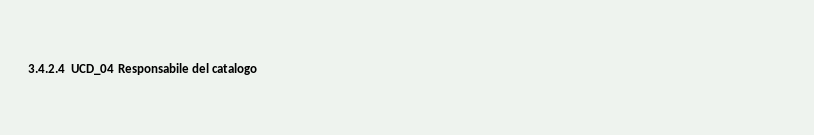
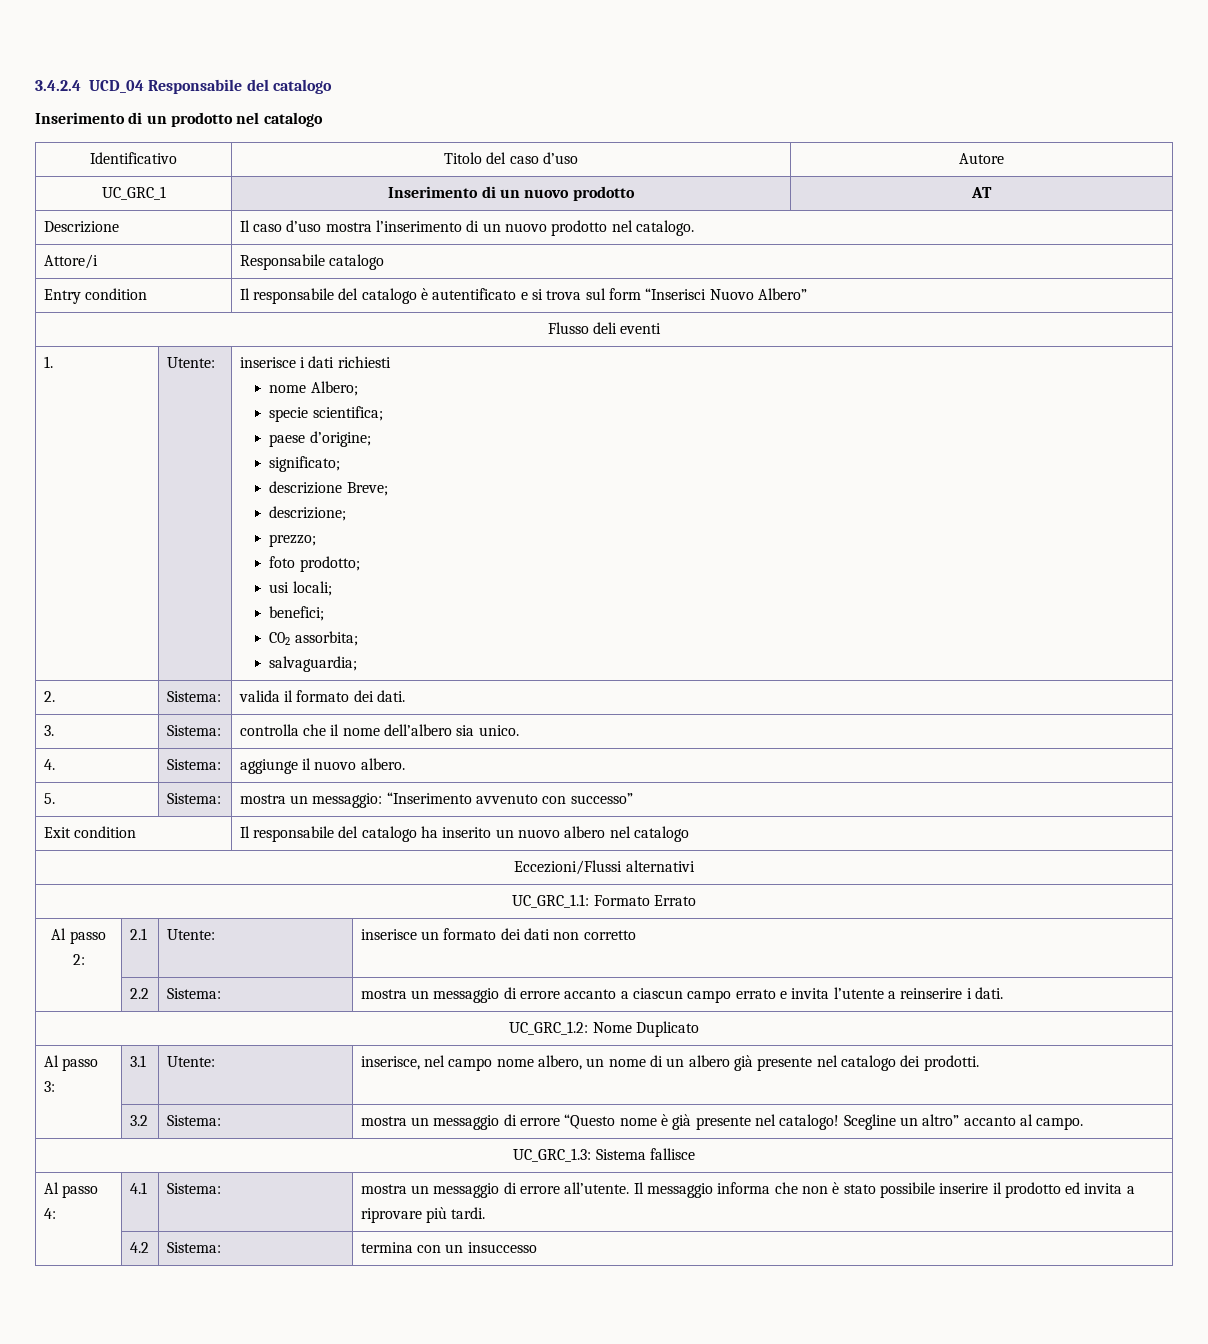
+ Inserimento di un prodotto nel catalogo
+ Identificativo | Titolo del caso d’uso | Autore
+ UC_GRC_1 | Inserimento di un nuovo prodotto | AT
+ Descrizione | Il caso d’uso mostra l’inserimento di un nuovo prodotto nel catalogo.
+ Attore/i | Responsabile catalogo
+ Entry condition | Il responsabile del catalogo è autentificato e si trova sul form “Inserisci Nuovo Albero”
+ Flusso deli eventi
+ 1. | Utente: | inserisce i dati richiesti
+ nome Albero;
+ specie scientifica;
+ paese d’origine;
+ significato;
+ descrizione Breve;
+ descrizione;
+ prezzo;
+ foto prodotto;
+ usi locali;
+ benefici;
+ C02 assorbita;
+ salvaguardia;
+ 2. | Sistema: | valida il formato dei dati.
+ 3. | Sistema: | controlla che il nome dell’albero sia unico.
+ 4. | Sistema: | aggiunge il nuovo albero.
+ 5. | Sistema: | mostra un messaggio: “Inserimento avvenuto con successo”
+ Exit condition | Il responsabile del catalogo ha inserito un nuovo albero nel catalogo
+ Eccezioni/Flussi alternativi
+ UC_GRC_1.1: Formato Errato
+ Al passo 2: | 2.1 | Utente: | inserisce un formato dei dati non corretto
+ | 2.2 | Sistema: | mostra un messaggio di errore accanto a ciascun campo errato e invita l’utente a reinserire i dati.
+ UC_GRC_1.2: Nome Duplicato
+ Al passo 3: | 3.1 | Utente: | inserisce, nel campo nome albero, un nome di un albero già presente nel catalogo dei prodotti.
+ | 3.2 | Sistema: | mostra un messaggio di errore “Questo nome è già presente nel catalogo! Scegline un altro” accanto al campo.
+ UC_GRC_1.3: Sistema fallisce
+ Al passo 4: | 4.1 | Sistema: | mostra un messaggio di errore all’utente. Il messaggio informa che non è stato possibile inserire il prodotto ed invita a riprovare più tardi.
+ | 4.2 | Sistema: | termina con un insuccesso

